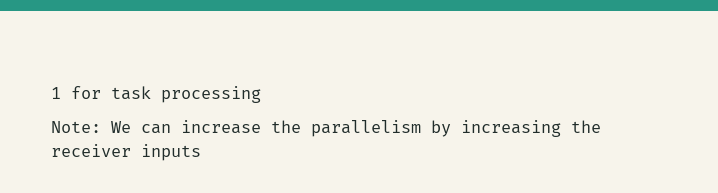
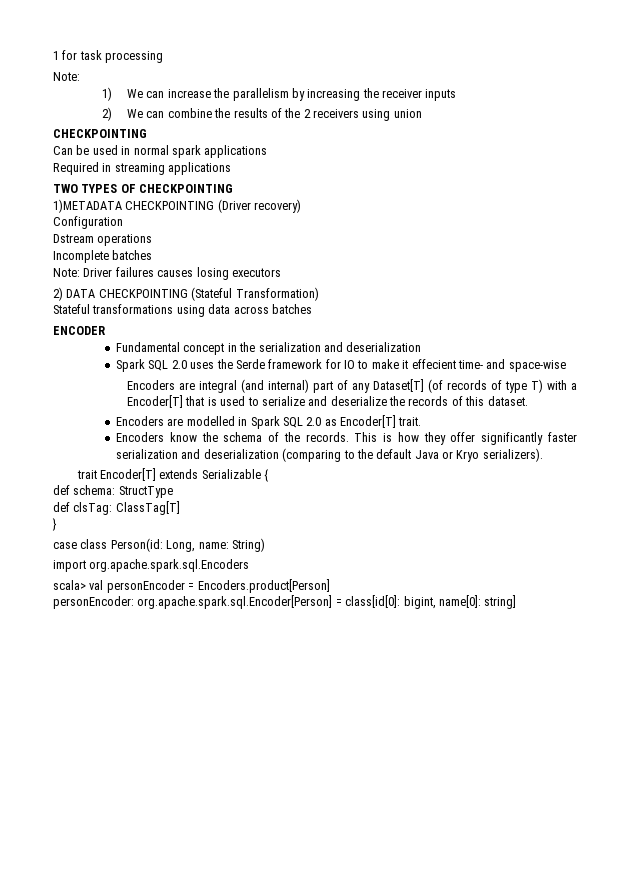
  1 for task processing
- Note: We can increase the parallelism by increasing the receiver inputs
+ Note:
+ 1) We can increase the parallelism by increasing the receiver inputs
+ 2) We can combine the results of the 2 receivers using union
+ CHECKPOINTING
+ Can be used in normal spark applications
+ Required in streaming applications
+ TWO TYPES OF CHECKPOINTING
+ 1)METADATA CHECKPOINTING (Driver recovery)
+ Configuration
+ Dstream operations
+ Incomplete batches
+ Note: Driver failures causes losing executors
+ 2) DATA CHECKPOINTING (Stateful Transformation)
+ Stateful transformations using data across batches
+ ENCODER
+ Fundamental concept in the serialization and deserialization
+ Spark SQL 2.0 uses the Serde framework for IO to make it effecient time- and space-wise
+ Encoders are integral (and internal) part of any Dataset[T] (of records of type T) with a Encoder[T] that is used to serialize and deserialize the records of this dataset.
+ Encoders are modelled in Spark SQL 2.0 as Encoder[T] trait.
+ Encoders know the schema of the records. This is how they offer significantly faster serialization and deserialization (comparing to the default Java or Kryo serializers).
+ trait Encoder[T] extends Serializable {
+ def schema: StructType
+ def clsTag: ClassTag[T]
+ }
+ case class Person(id: Long, name: String)
+ import org.apache.spark.sql.Encoders
+ scala> val personEncoder = Encoders.product[Person]
+ personEncoder: org.apache.spark.sql.Encoder[Person] = class[id[0]: bigint, name[0]: string]

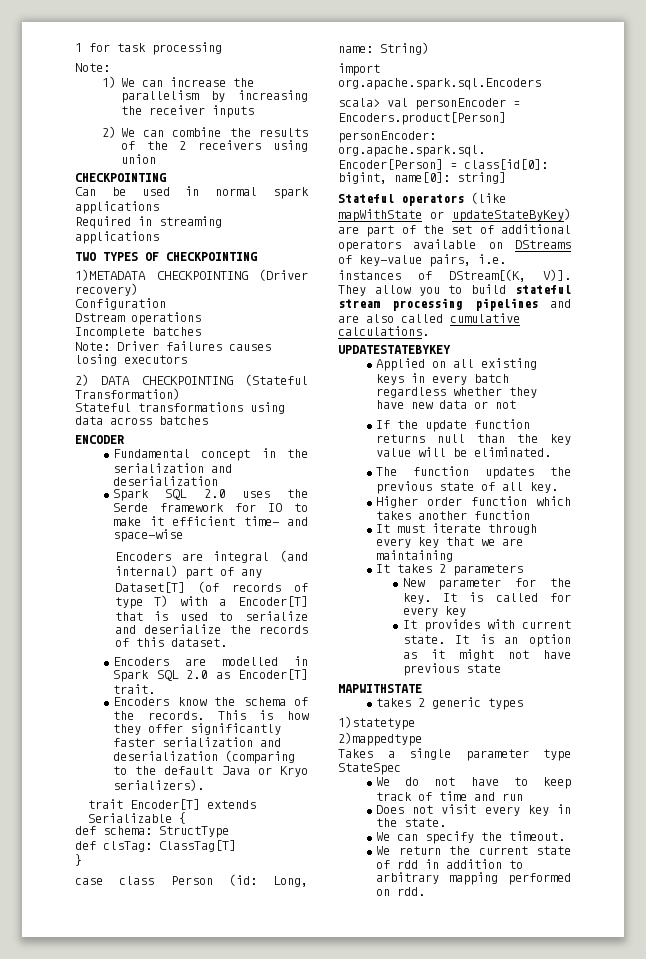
- Spark SQL 2.0 uses the Serde framework for IO to make it effecient time- and space-wise
+ Spark SQL 2.0 uses the Serde framework for IO to make it efficient time- and space-wise
- case class Person(id: Long, name: String)
+ case class Person (id: Long, name: String)
+ Stateful operators (like mapWithState or updateStateByKey) are part of the set of additional operators available on DStreams of key-value pairs, i.e. instances of DStream[(K, V)]. They allow you to build stateful stream processing pipelines and are also called cumulative calculations.
+ UPDATESTATEBYKEY
+ Applied on all existing keys in every batch regardless whether they have new data or not
+ If the update function returns null than the key value will be eliminated.
+ The function updates the previous state of all key.
+ Higher order function which takes another function
+ It must iterate through every key that we are maintaining
+ It takes 2 parameters
+ New parameter for the key. It is called for every key
+ It provides with current state. It is an option as it might not have previous state
+ MAPWITHSTATE
+ takes 2 generic types
+ 1)statetype
+ 2)mappedtype
+ Takes a single parameter type StateSpec
+ We do not have to keep track of time and run
+ Does not visit every key in the state.
+ We can specify the timeout.
+ We return the current state of rdd in addition to arbitrary mapping performed on rdd.

